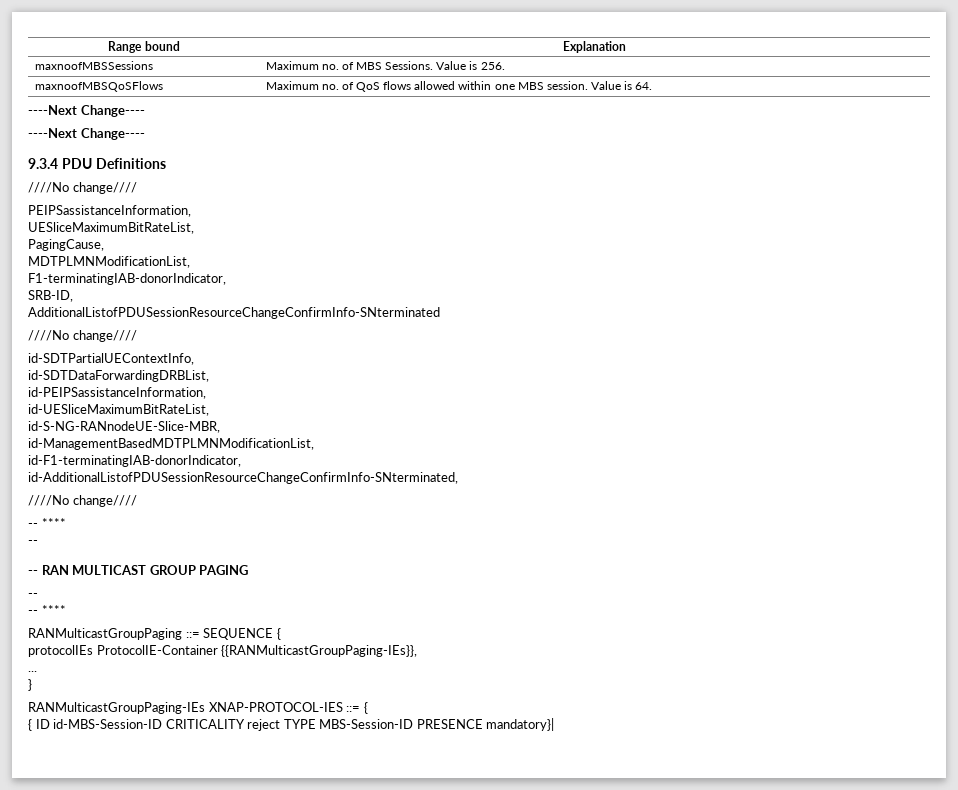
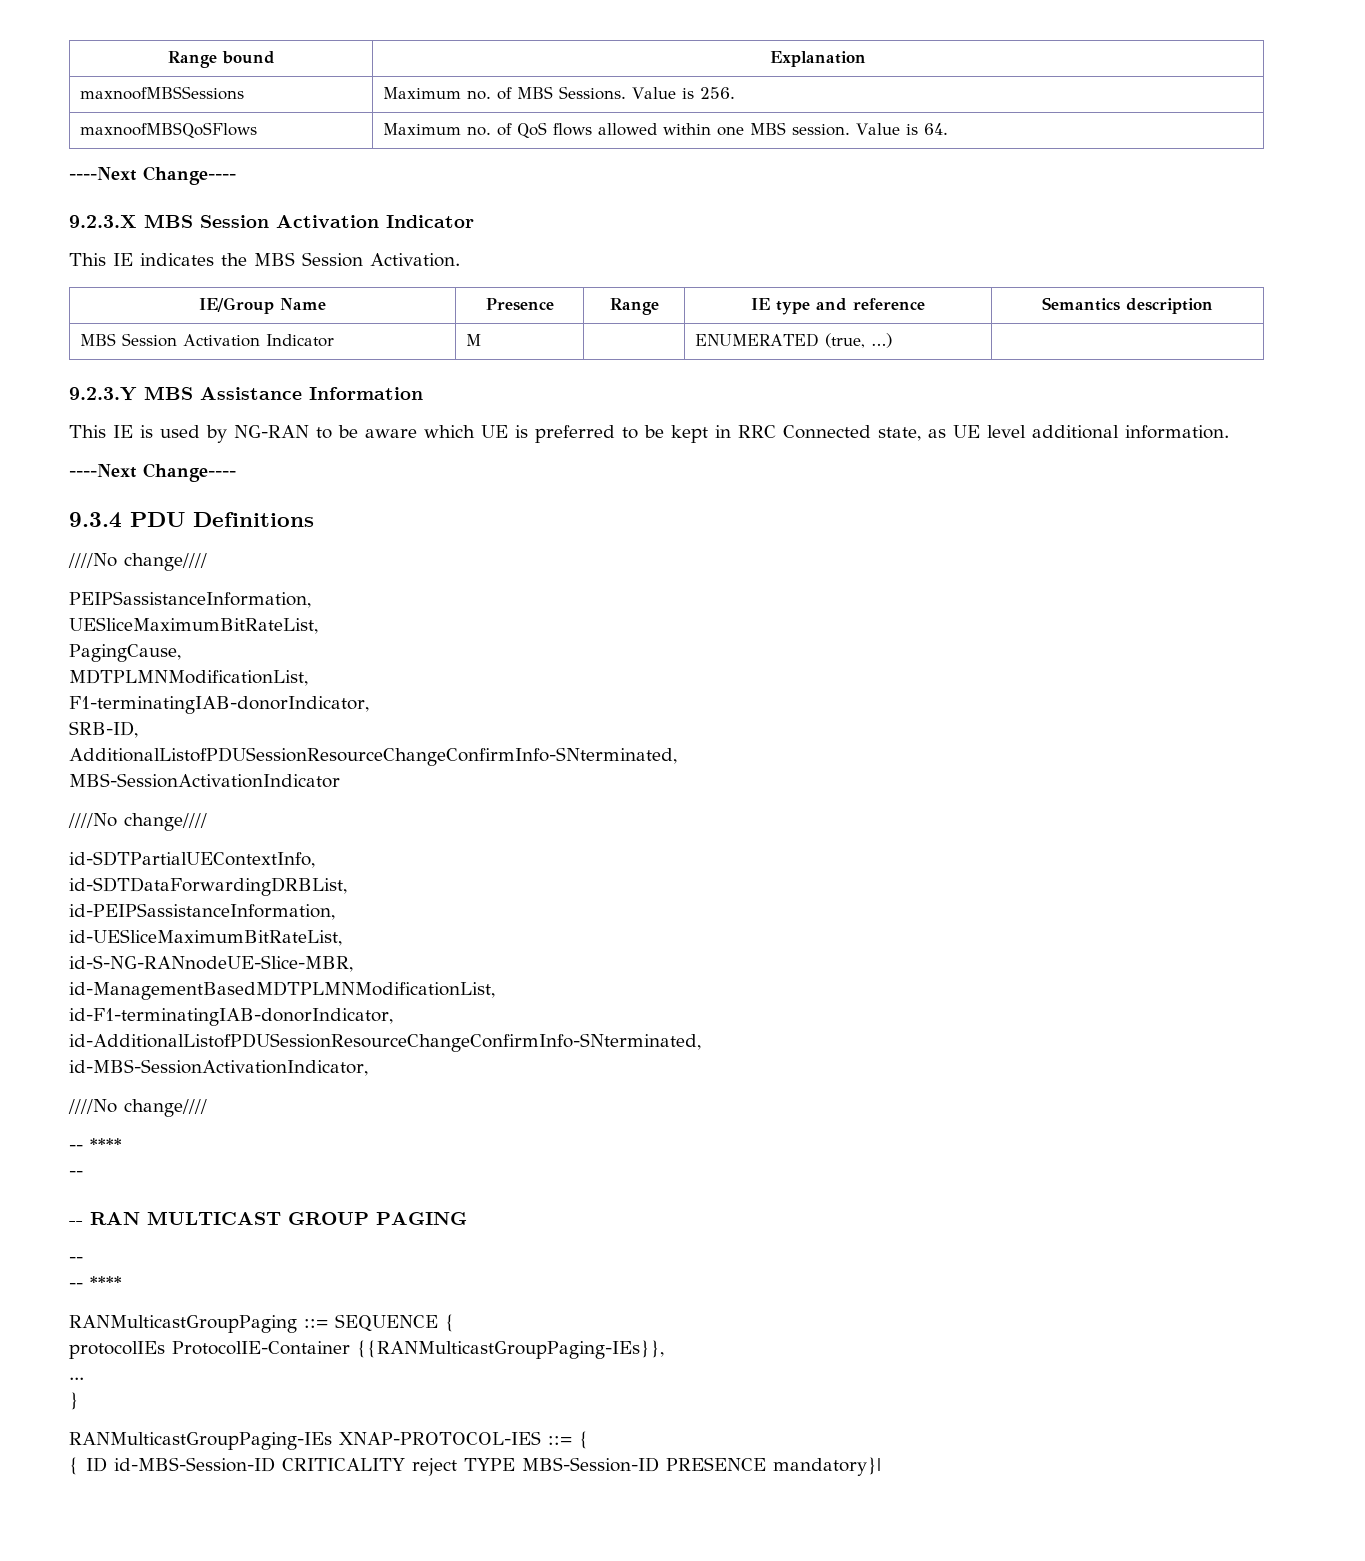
+ 9.2.3.X MBS Session Activation Indicator
+ This IE indicates the MBS Session Activation.
+ IE/Group Name | Presence | Range | IE type and reference | Semantics description
+ MBS Session Activation Indicator | M | | ENUMERATED (true, …) |
+ 9.2.3.Y MBS Assistance Information
+ This IE is used by NG-RAN to be aware which UE is preferred to be kept in RRC Connected state, as UE level additional information.
- AdditionalListofPDUSessionResourceChangeConfirmInfo-SNterminated
+ AdditionalListofPDUSessionResourceChangeConfirmInfo-SNterminated,
+ MBS-SessionActivationIndicator
+ id-MBS-SessionActivationIndicator,

